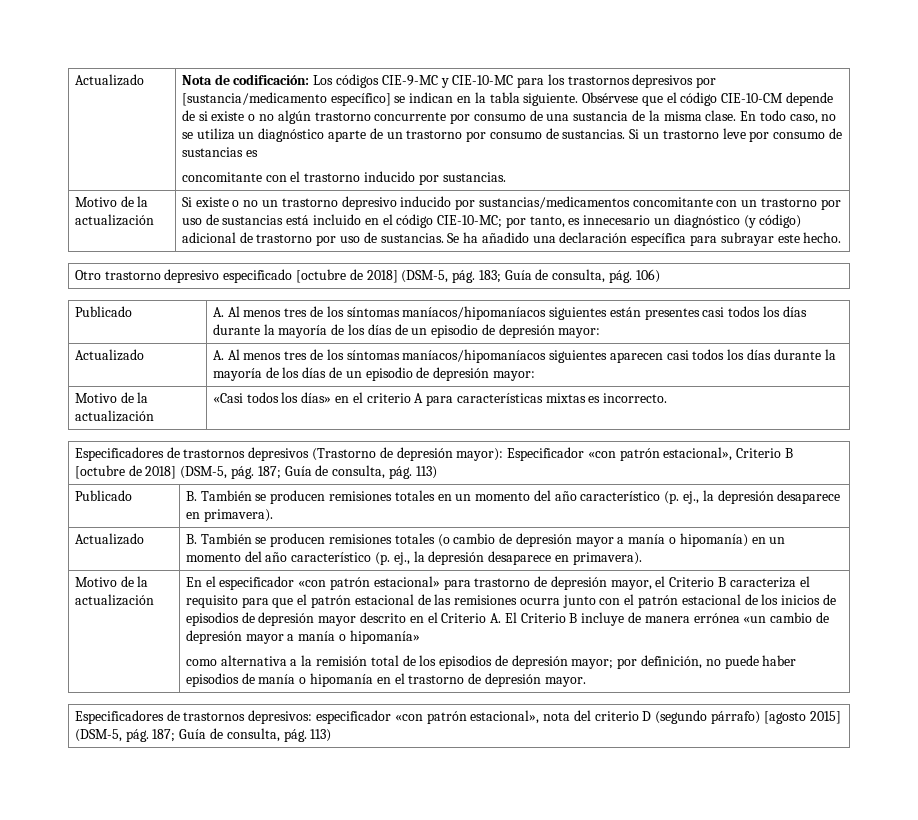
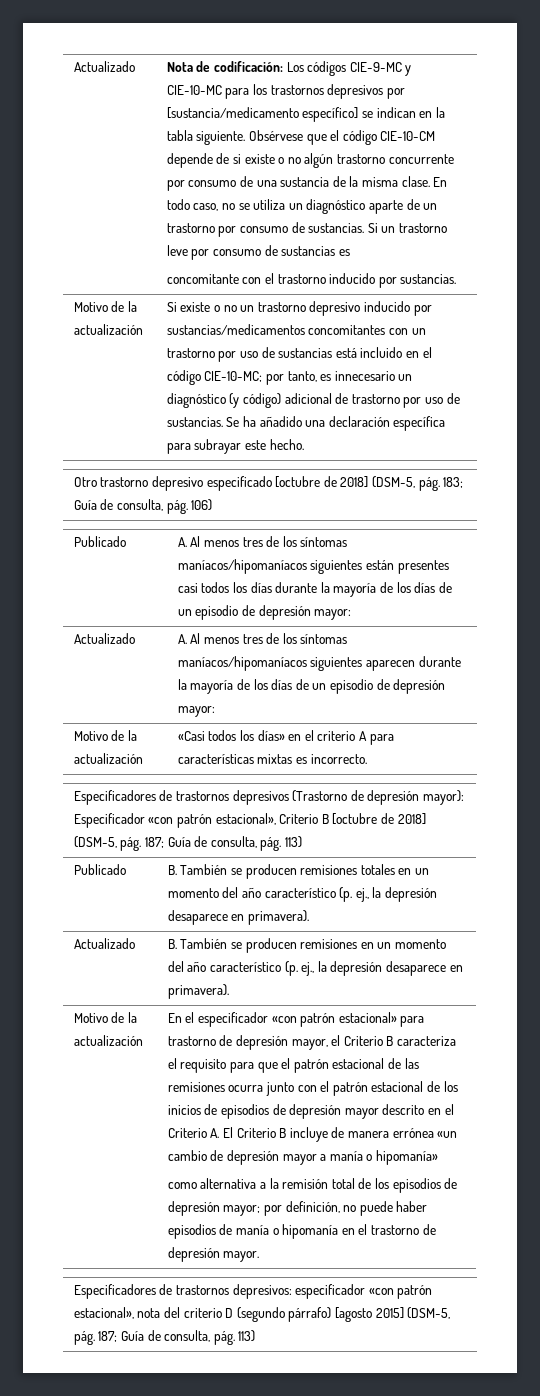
- Si existe o no un trastorno depresivo inducido por sustancias/medicamentos concomitante con un trastorno por uso de sustancias está incluido en el código CIE-10-MC; por tanto, es innecesario un diagnóstico (y código) adicional de trastorno por uso de sustancias.
+ Si existe o no un trastorno depresivo inducido por sustancias/medicamentos concomitantes con un trastorno por uso de sustancias está incluido en el código CIE-10-MC; por tanto, es innecesario un diagnóstico (y código) adicional de trastorno por uso de sustancias.
- Actualizado | A. Al menos tres de los síntomas maníacos/hipomaníacos siguientes aparecen casi todos los días durante la mayoría de los días de un episodio de depresión mayor:
+ Actualizado | A. Al menos tres de los síntomas maníacos/hipomaníacos siguientes aparecen durante la mayoría de los días de un episodio de depresión mayor:
- Actualizado | B. También se producen remisiones totales (o cambio de depresión mayor a manía o hipomanía) en un momento del año característico (p. ej., la depresión desaparece en primavera).
+ Actualizado | B. También se producen remisiones en un momento del año característico (p. ej., la depresión desaparece en primavera).

